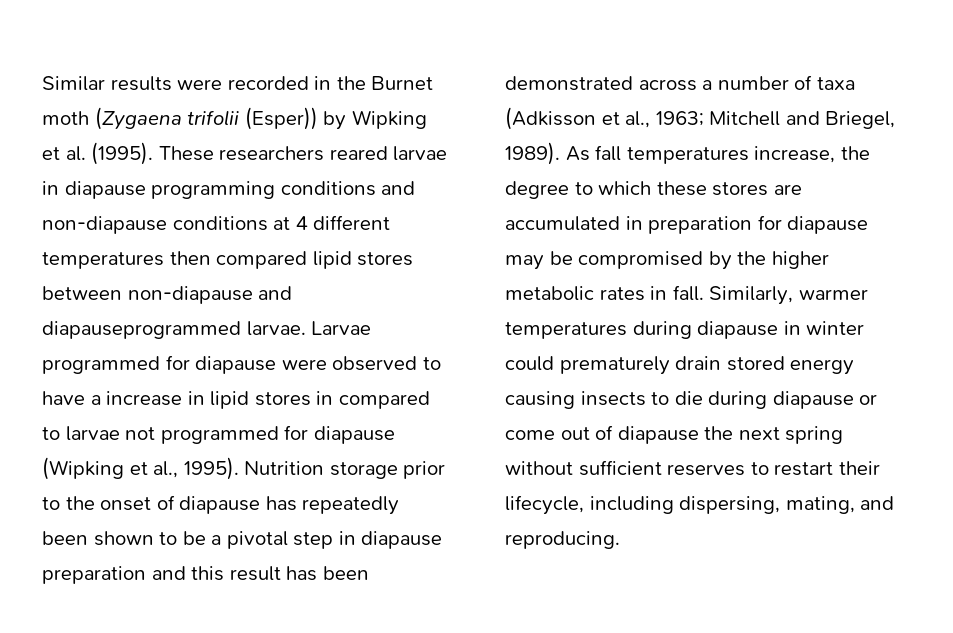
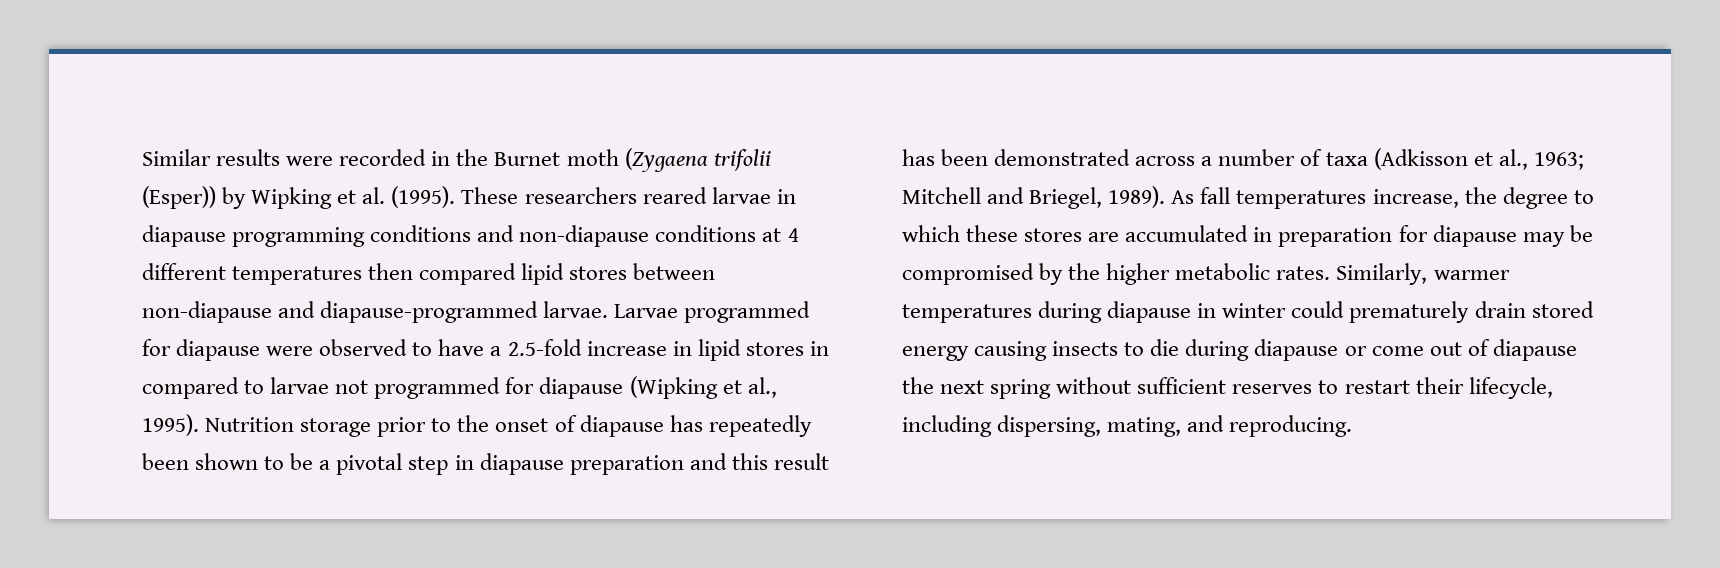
- These researchers reared larvae in diapause programming conditions and non-diapause conditions at 4 different temperatures then compared lipid stores between non-diapause and diapauseprogrammed larvae.
+ These researchers reared larvae in diapause programming conditions and non-diapause conditions at 4 different temperatures then compared lipid stores between non-diapause and diapause-programmed larvae.
- Larvae programmed for diapause were observed to have a increase in lipid stores in compared to larvae not programmed for diapause (Wipking et al., 1995).
+ Larvae programmed for diapause were observed to have a 2.5-fold increase in lipid stores in compared to larvae not programmed for diapause (Wipking et al., 1995).
- As fall temperatures increase, the degree to which these stores are accumulated in preparation for diapause may be compromised by the higher metabolic rates in fall.
+ As fall temperatures increase, the degree to which these stores are accumulated in preparation for diapause may be compromised by the higher metabolic rates.

